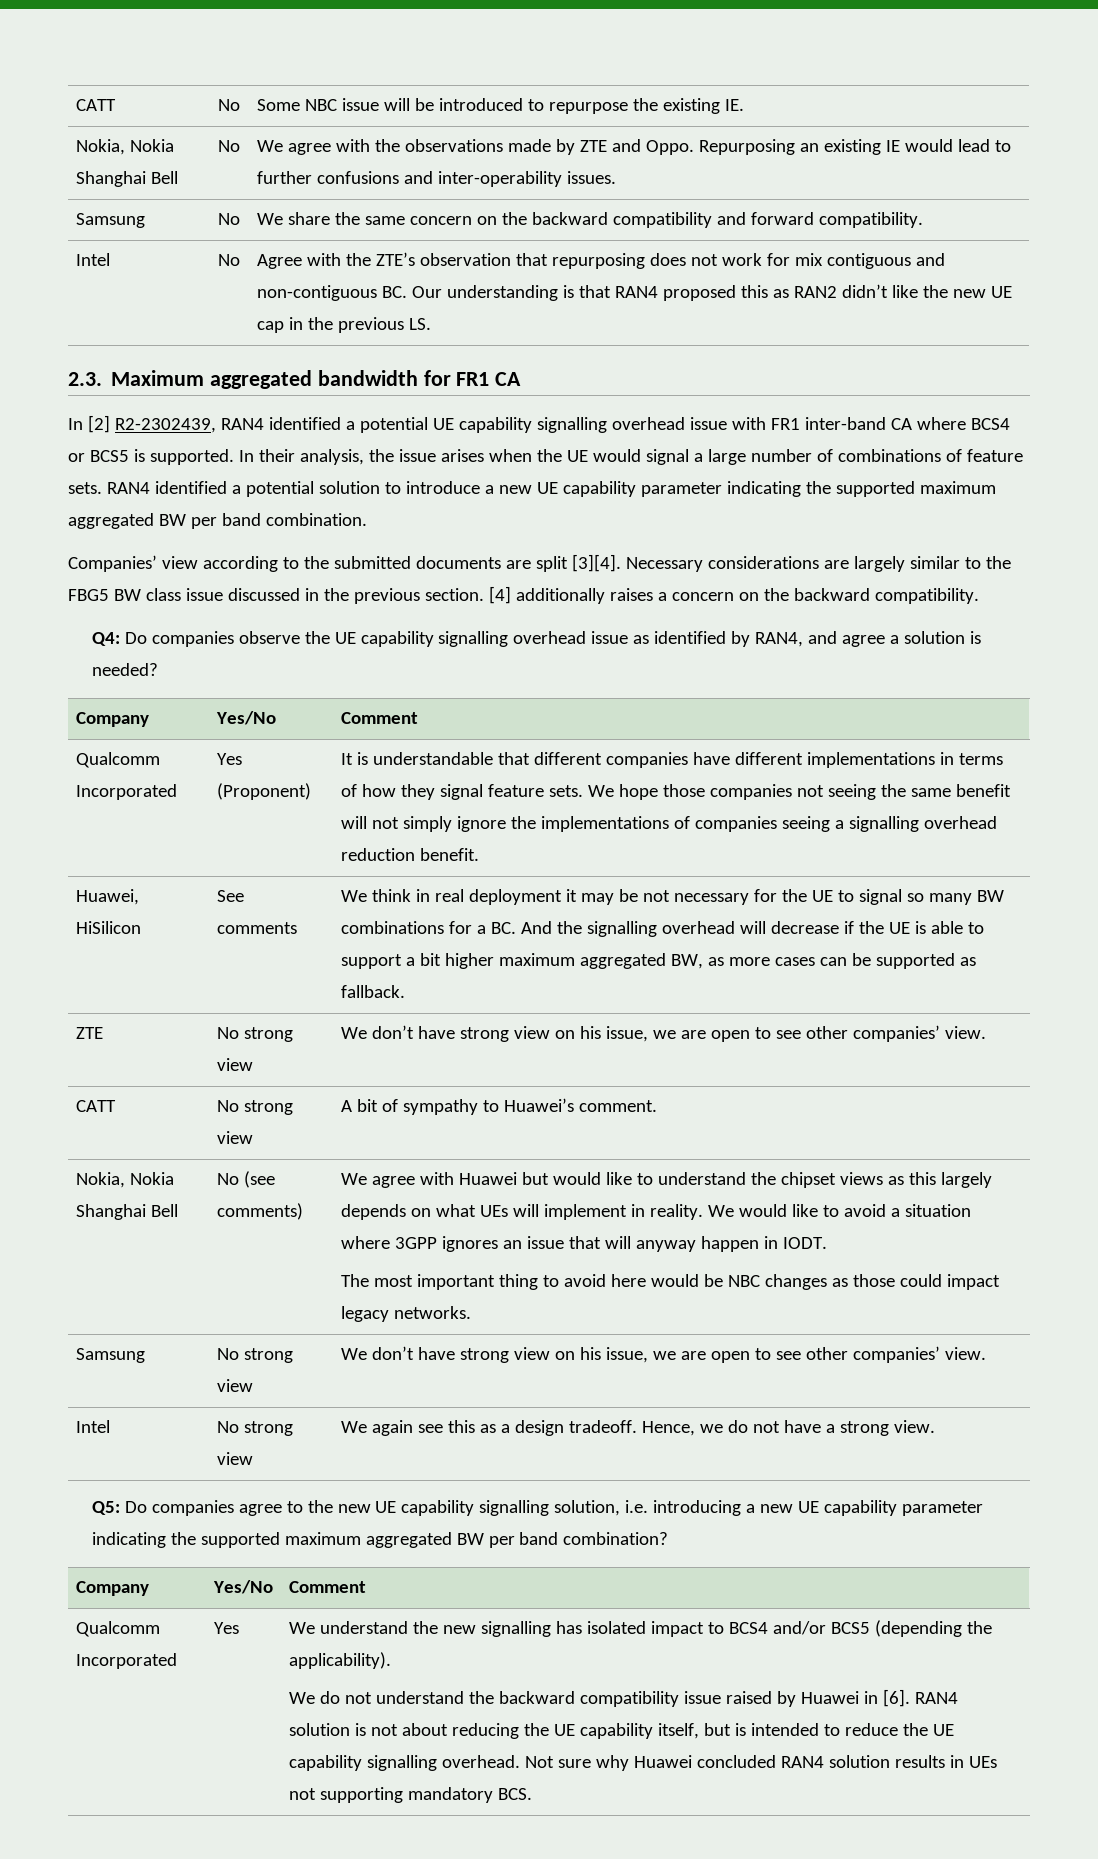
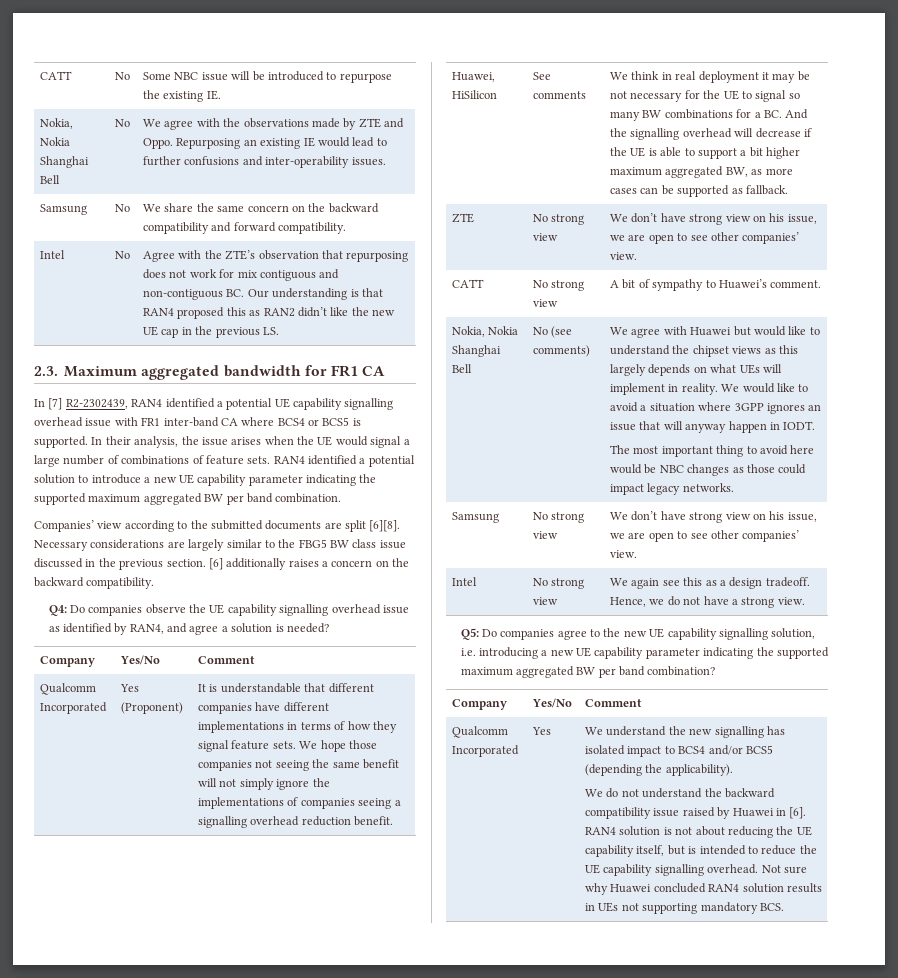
- In [2] R2-2302439, RAN4 identified a potential UE capability signalling overhead issue with FR1 inter-band CA where BCS4 or BCS5 is supported.
+ In [7] R2-2302439, RAN4 identified a potential UE capability signalling overhead issue with FR1 inter-band CA where BCS4 or BCS5 is supported.
- Companies’ view according to the submitted documents are split [3][4].
+ Companies’ view according to the submitted documents are split [6][8].
- [4] additionally raises a concern on the backward compatibility.
+ [6] additionally raises a concern on the backward compatibility.

